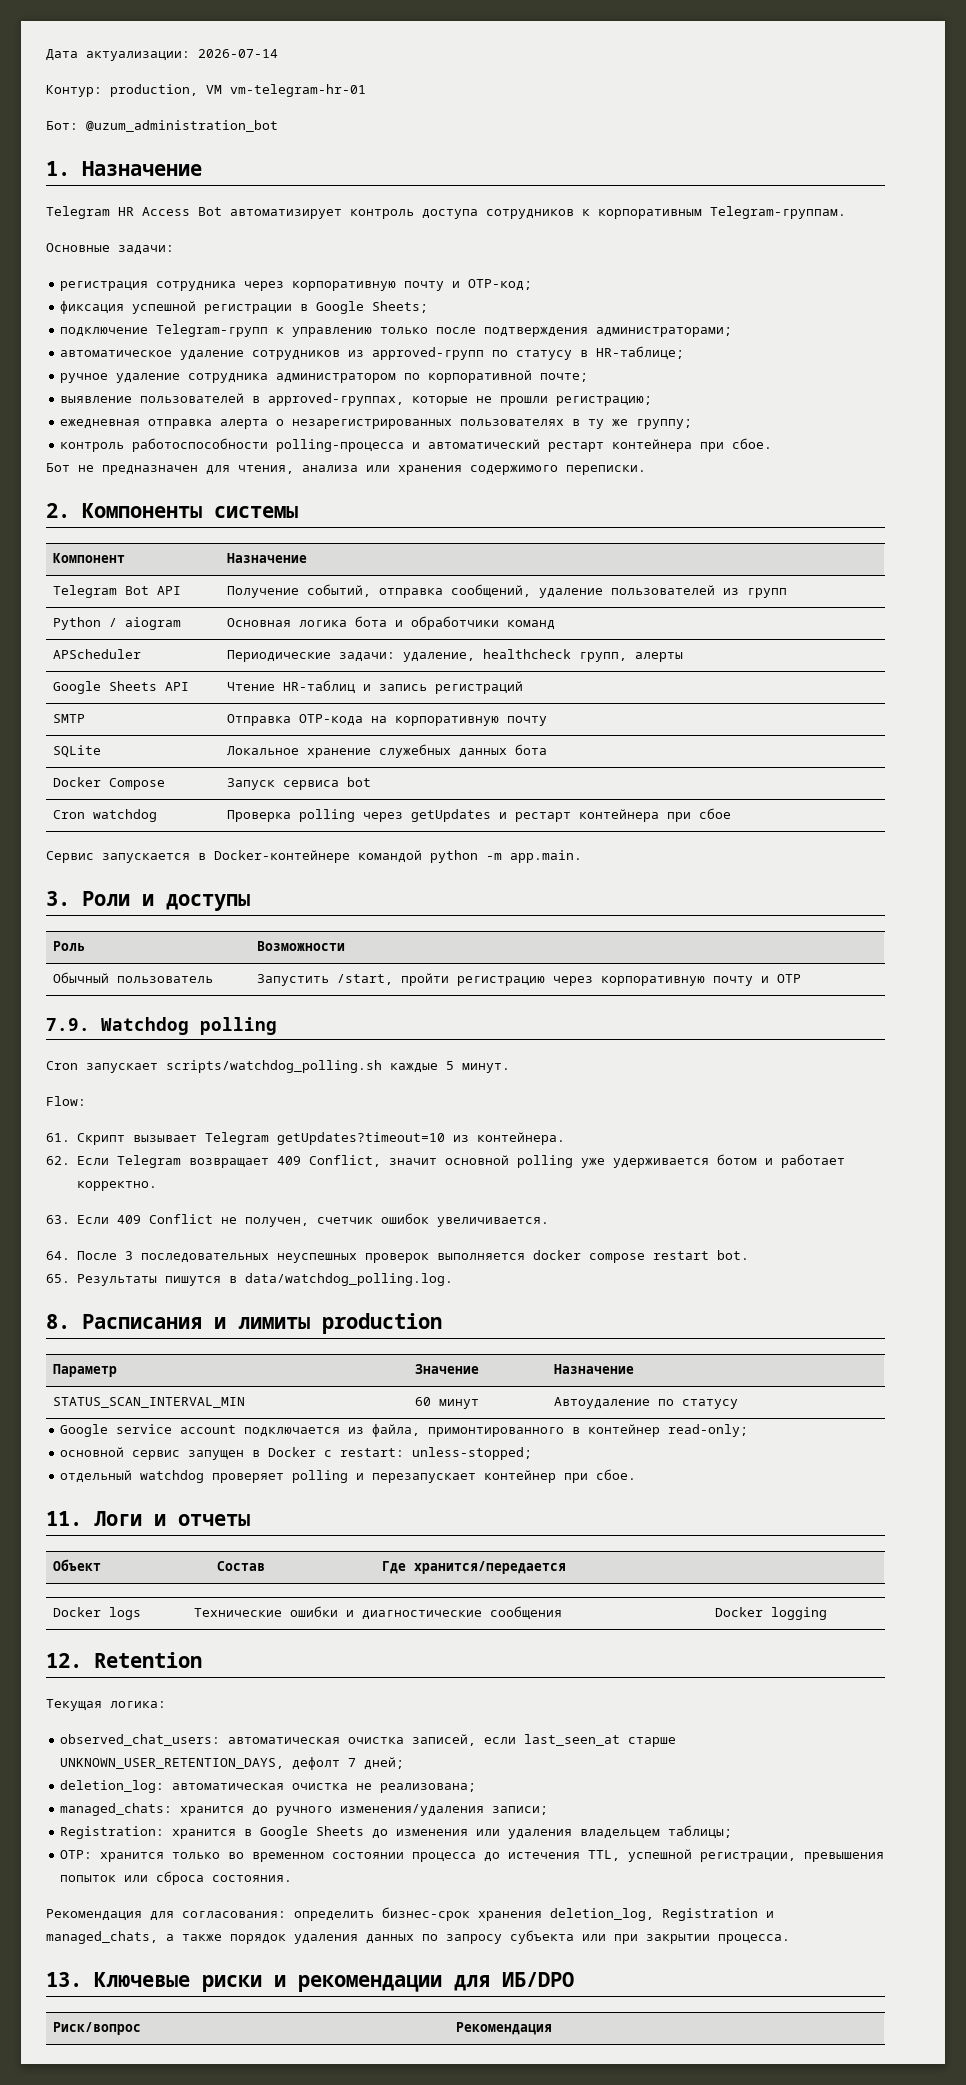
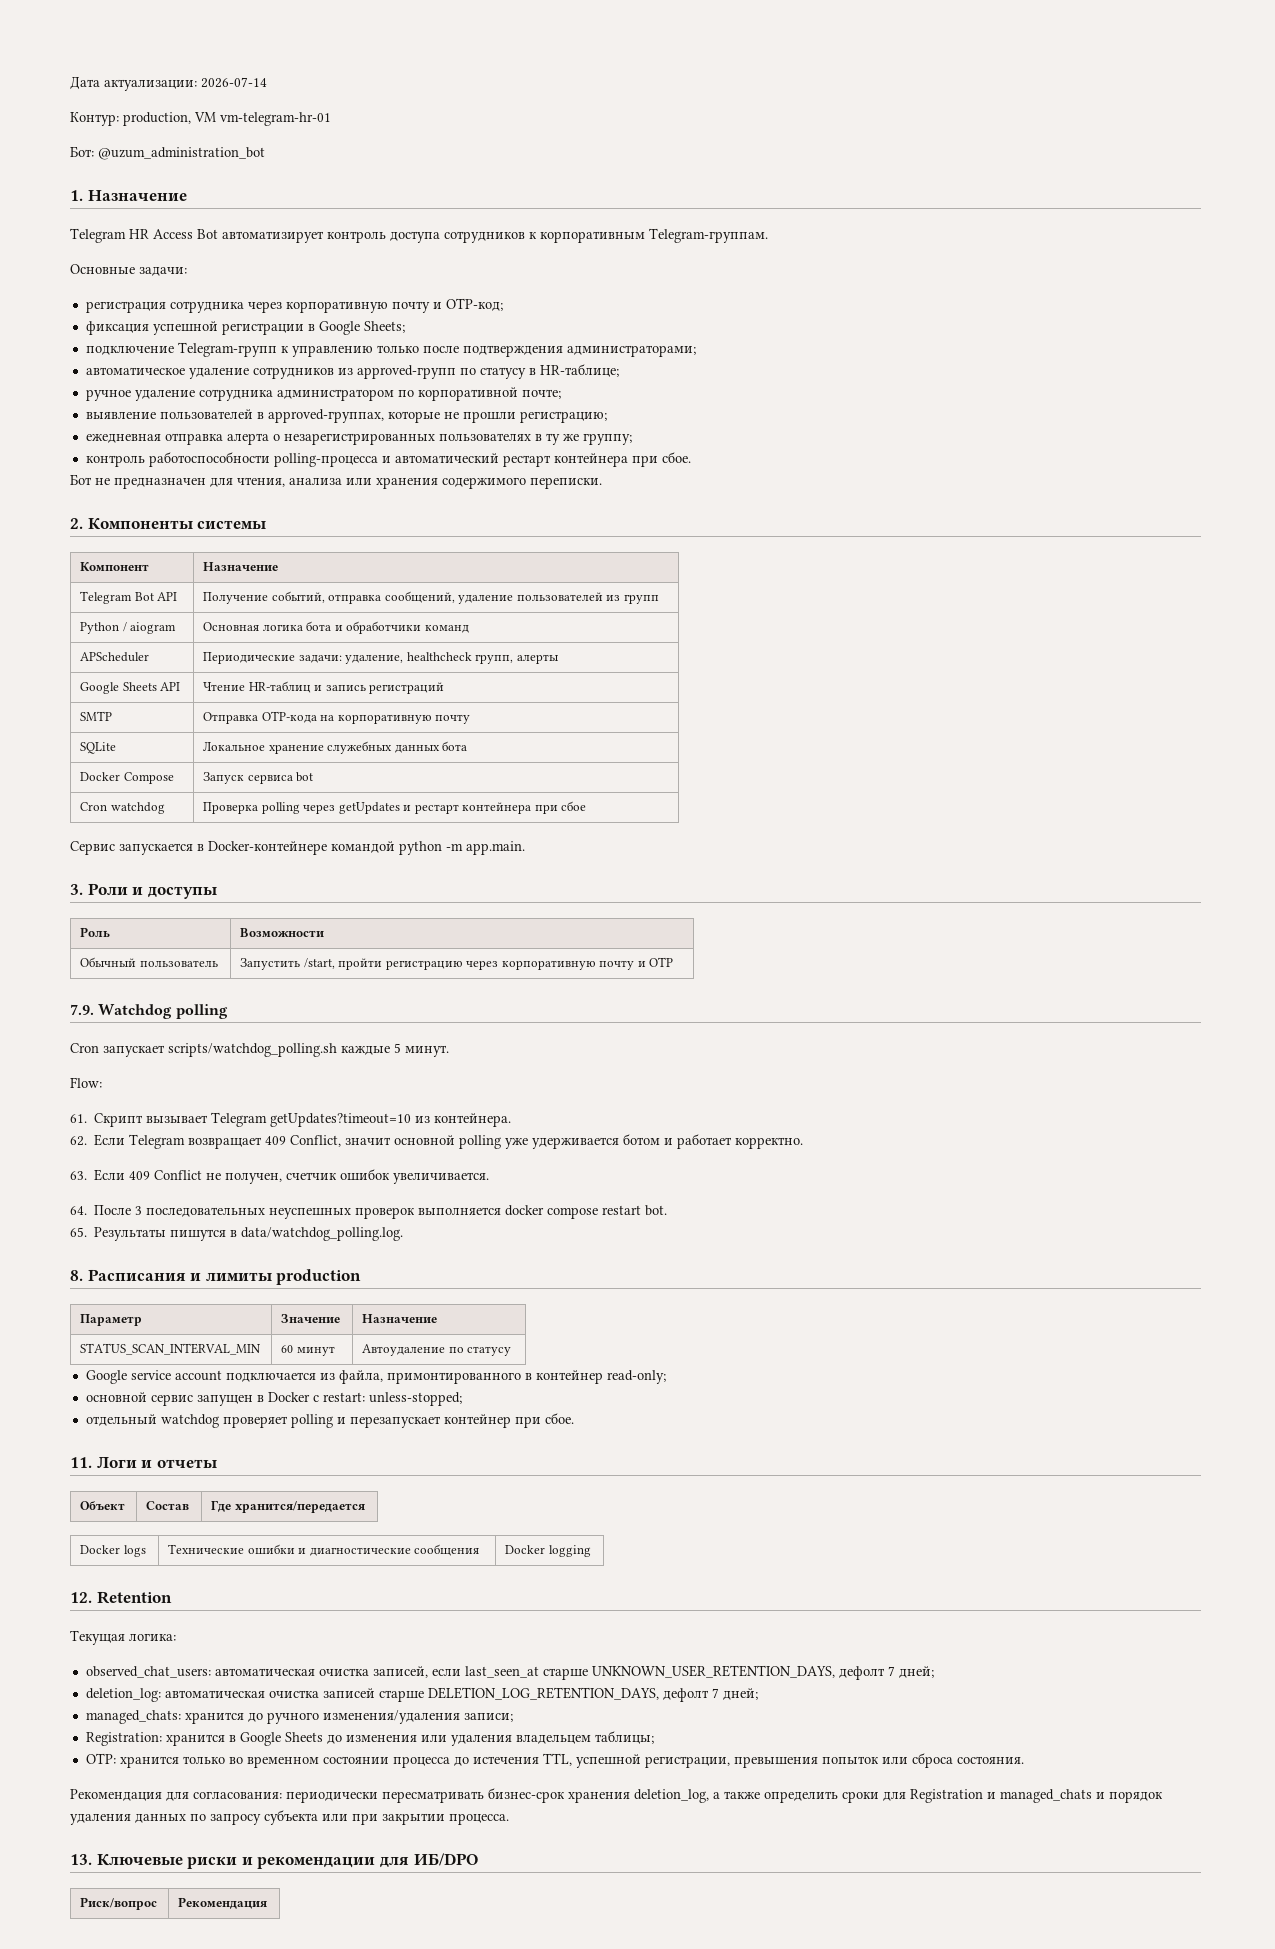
- deletion_log: автоматическая очистка не реализована;
+ deletion_log: автоматическая очистка записей старше DELETION_LOG_RETENTION_DAYS, дефолт 7 дней;
- Рекомендация для согласования: определить бизнес-срок хранения deletion_log, Registration и managed_chats, а также порядок удаления данных по запросу субъекта или при закрытии процесса.
+ Рекомендация для согласования: периодически пересматривать бизнес-срок хранения deletion_log, а также определить сроки для Registration и managed_chats и порядок удаления данных по запросу субъекта или при закрытии процесса.

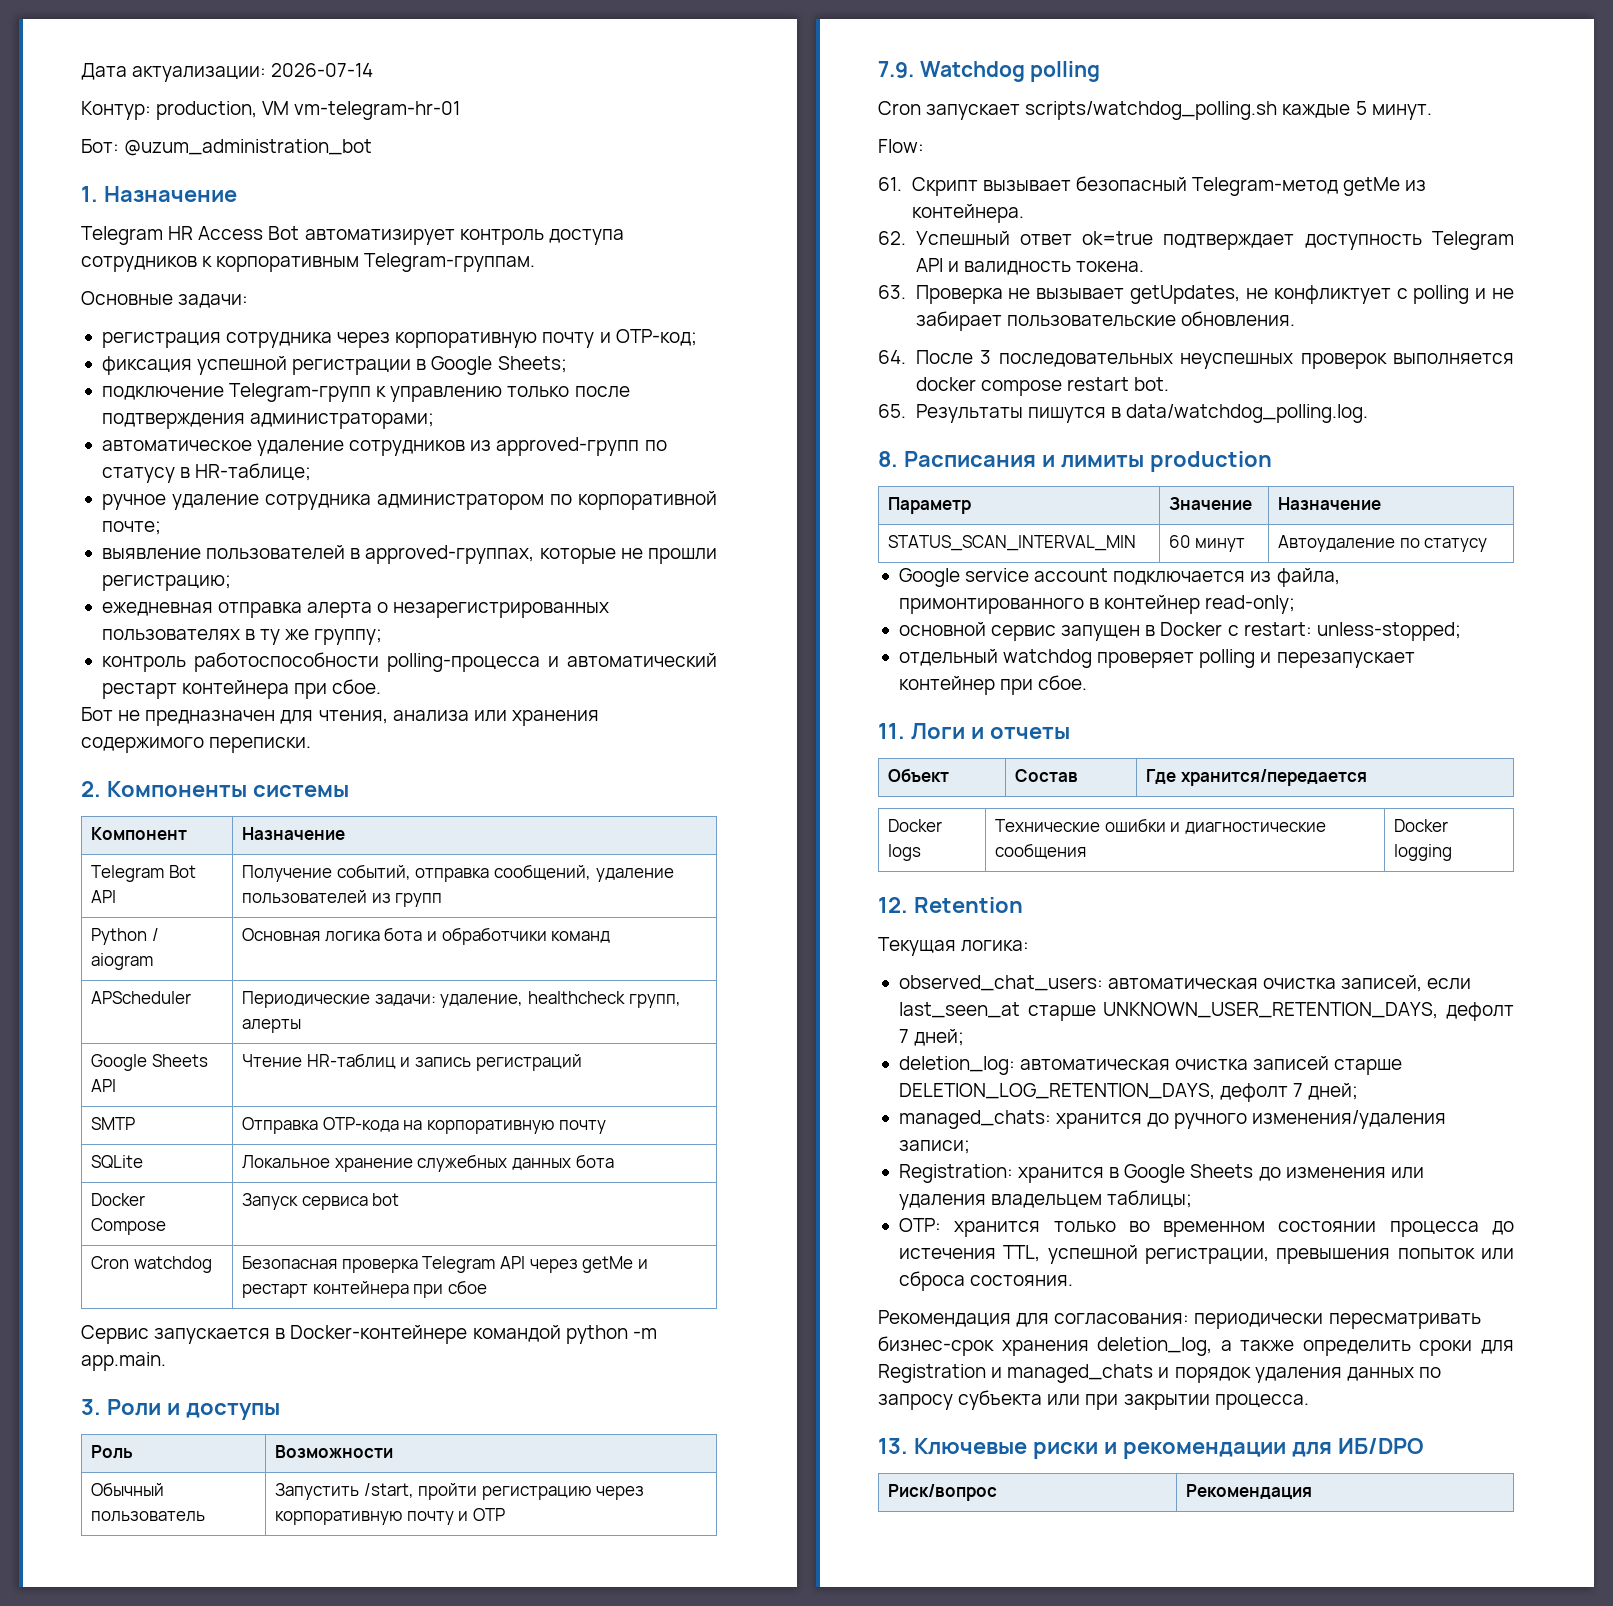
- Cron watchdog | Проверка polling через getUpdates и рестарт контейнера при сбое
+ Cron watchdog | Безопасная проверка Telegram API через getMe и рестарт контейнера при сбое
- 61. Скрипт вызывает Telegram getUpdates?timeout=10 из контейнера.
+ 61. Скрипт вызывает безопасный Telegram-метод getMe из контейнера.
- 62. Если Telegram возвращает 409 Conflict, значит основной polling уже удерживается ботом и работает корректно.
- 63. Если 409 Conflict не получен, счетчик ошибок увеличивается.
+ 62. Успешный ответ ok=true подтверждает доступность Telegram API и валидность токена.
+ 63. Проверка не вызывает getUpdates, не конфликтует с polling и не забирает пользовательские обновления.

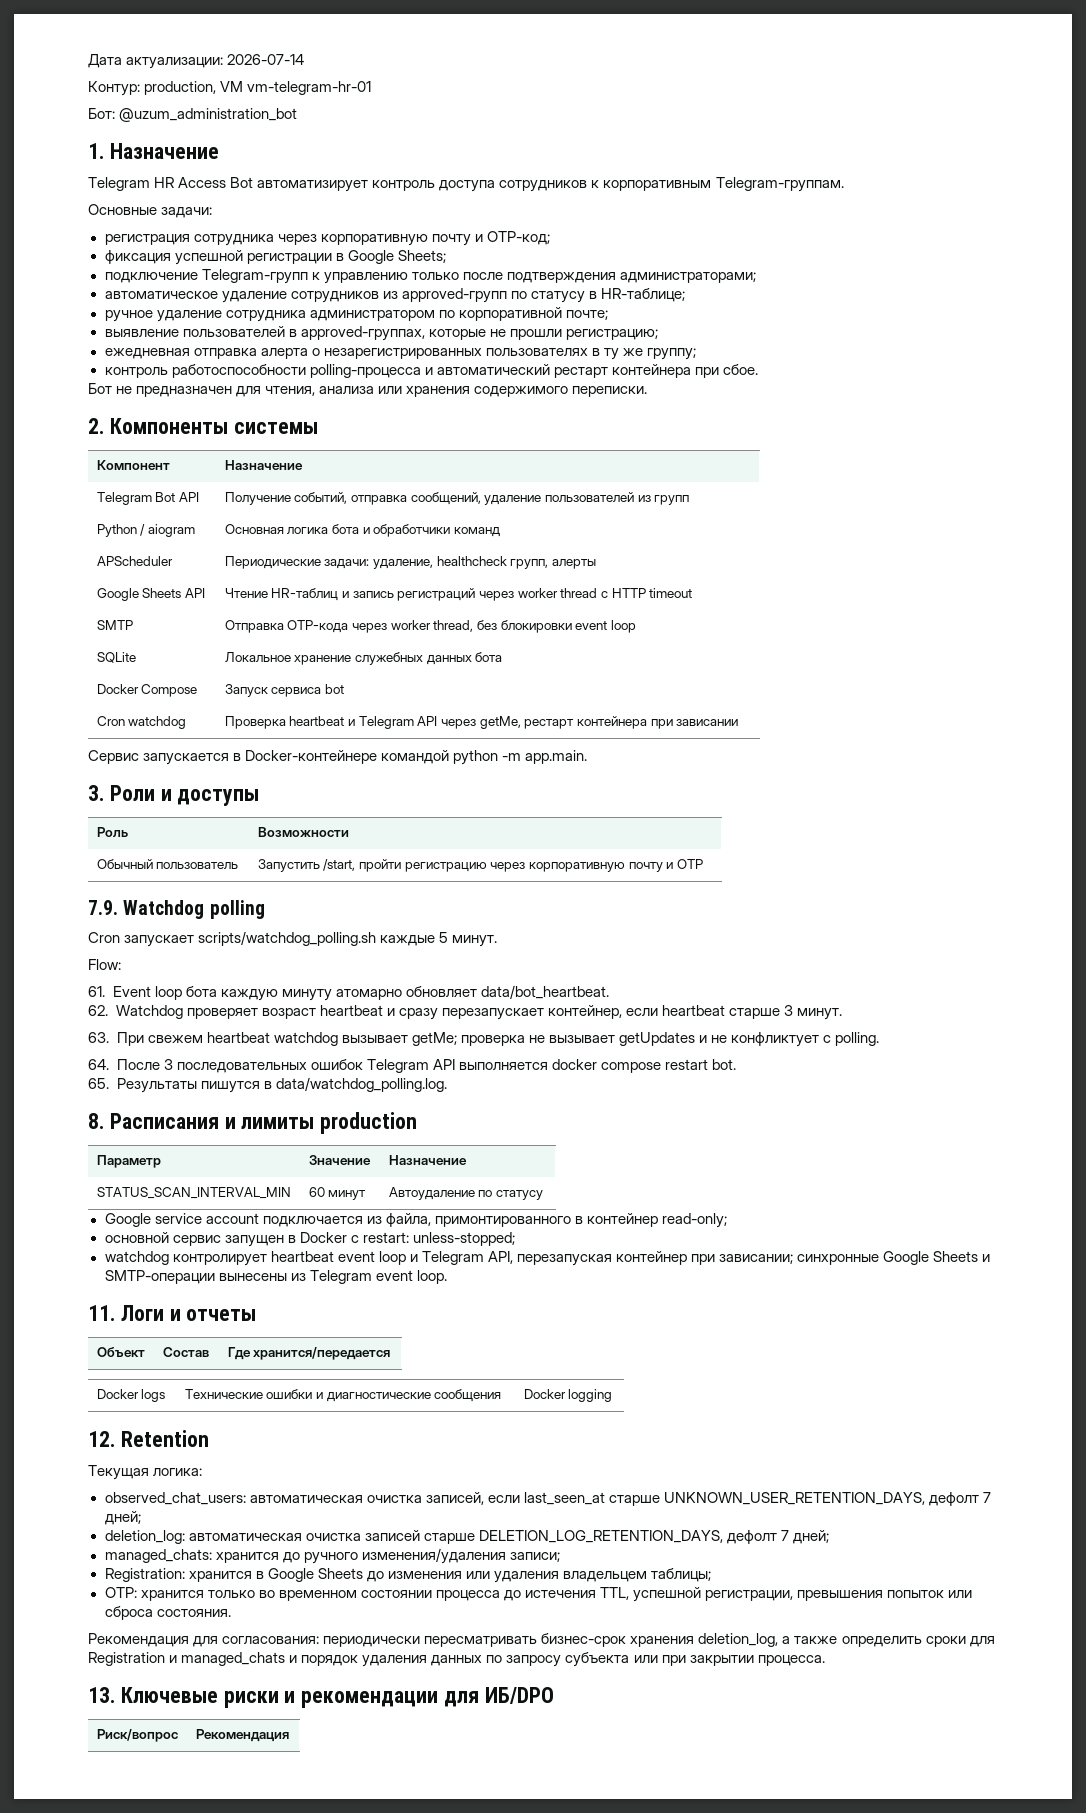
- Google Sheets API | Чтение HR-таблиц и запись регистраций
- SMTP | Отправка OTP-кода на корпоративную почту
+ Google Sheets API | Чтение HR-таблиц и запись регистраций через worker thread с HTTP timeout
+ SMTP | Отправка OTP-кода через worker thread, без блокировки event loop
- Cron watchdog | Безопасная проверка Telegram API через getMe и рестарт контейнера при сбое
+ Cron watchdog | Проверка heartbeat и Telegram API через getMe, рестарт контейнера при зависании
- 61. Скрипт вызывает безопасный Telegram-метод getMe из контейнера.
- 62. Успешный ответ ok=true подтверждает доступность Telegram API и валидность токена.
- 63. Проверка не вызывает getUpdates, не конфликтует с polling и не забирает пользовательские обновления.
+ 61. Event loop бота каждую минуту атомарно обновляет data/bot_heartbeat.
+ 62. Watchdog проверяет возраст heartbeat и сразу перезапускает контейнер, если heartbeat старше 3 минут.
+ 63. При свежем heartbeat watchdog вызывает getMe; проверка не вызывает getUpdates и не конфликтует с polling.
- 64. После 3 последовательных неуспешных проверок выполняется docker compose restart bot.
+ 64. После 3 последовательных ошибок Telegram API выполняется docker compose restart bot.
- отдельный watchdog проверяет polling и перезапускает контейнер при сбое.
+ watchdog контролирует heartbeat event loop и Telegram API, перезапуская контейнер при зависании; синхронные Google Sheets и SMTP-операции вынесены из Telegram event loop.

